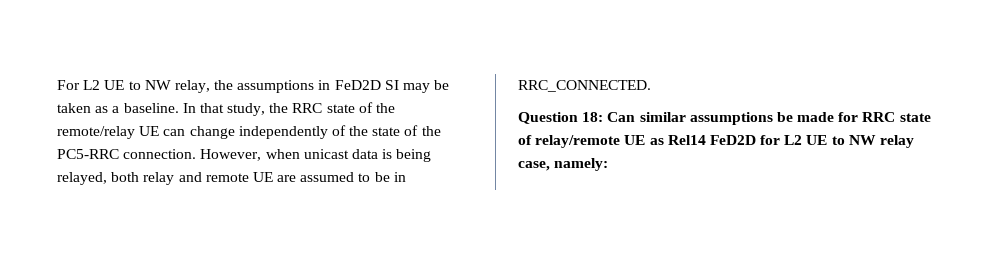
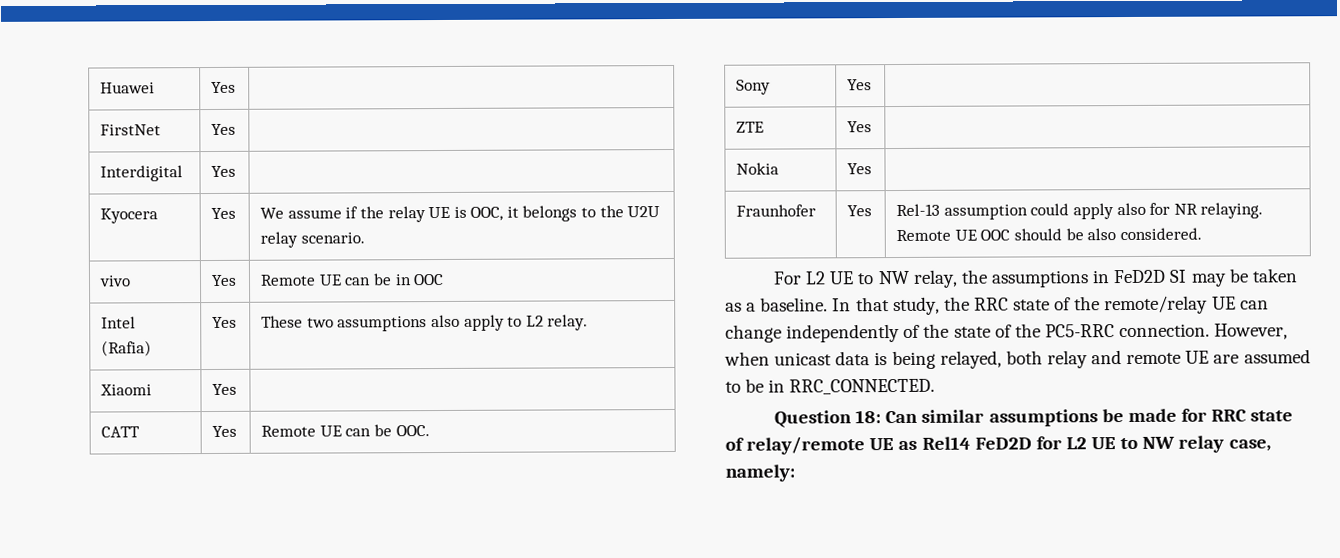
+ Huawei | Yes |
+ FirstNet | Yes |
+ Interdigital | Yes |
+ Kyocera | Yes | We assume if the relay UE is OOC, it belongs to the U2U relay scenario.
+ vivo | Yes | Remote UE can be in OOC
+ Intel (Rafia) | Yes | These two assumptions also apply to L2 relay.
+ Xiaomi | Yes |
+ CATT | Yes | Remote UE can be OOC.
+ Sony | Yes |
+ ZTE | Yes |
+ Nokia | Yes |
+ Fraunhofer | Yes | Rel-13 assumption could apply also for NR relaying. Remote UE OOC should be also considered.

